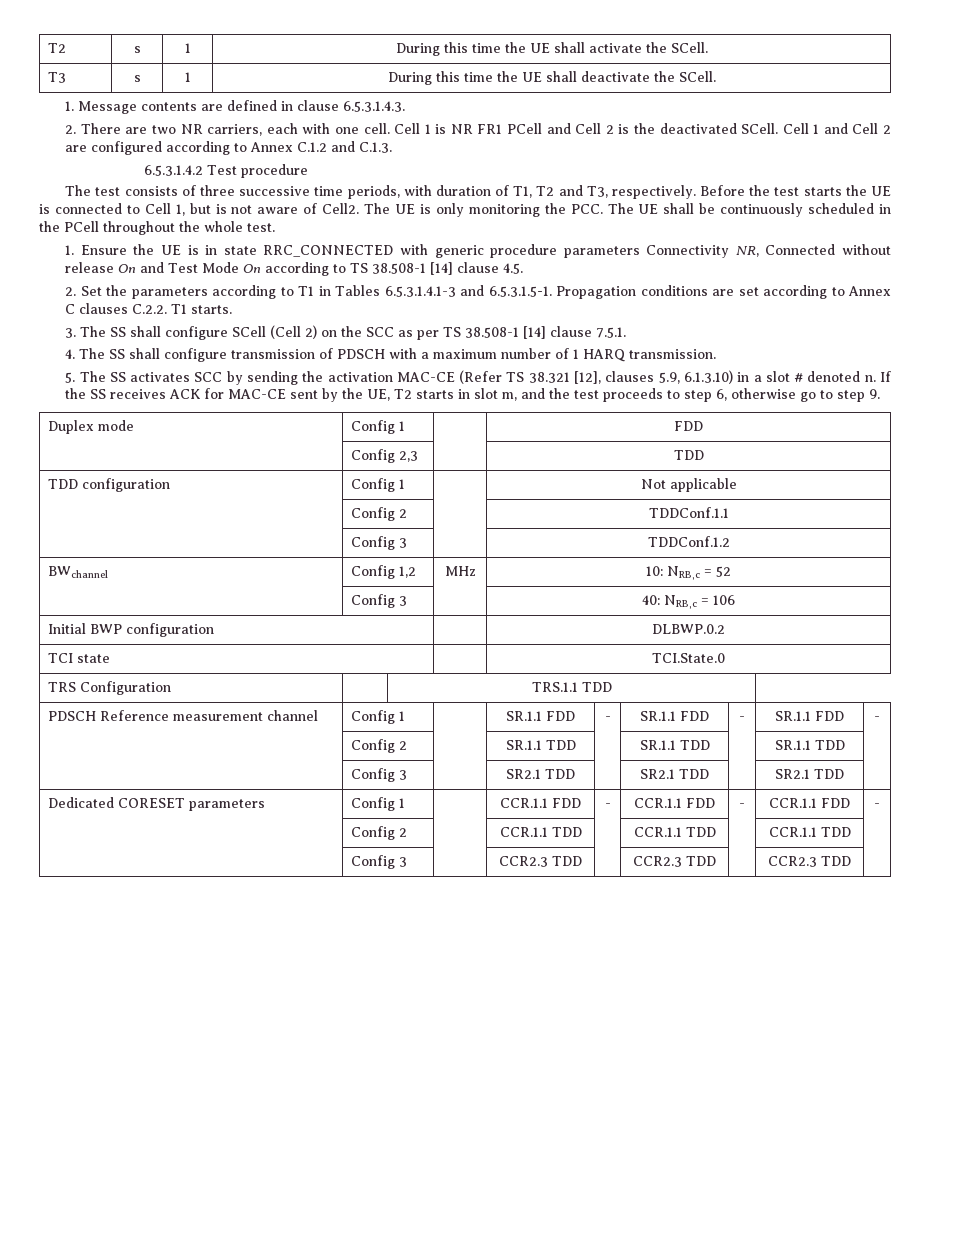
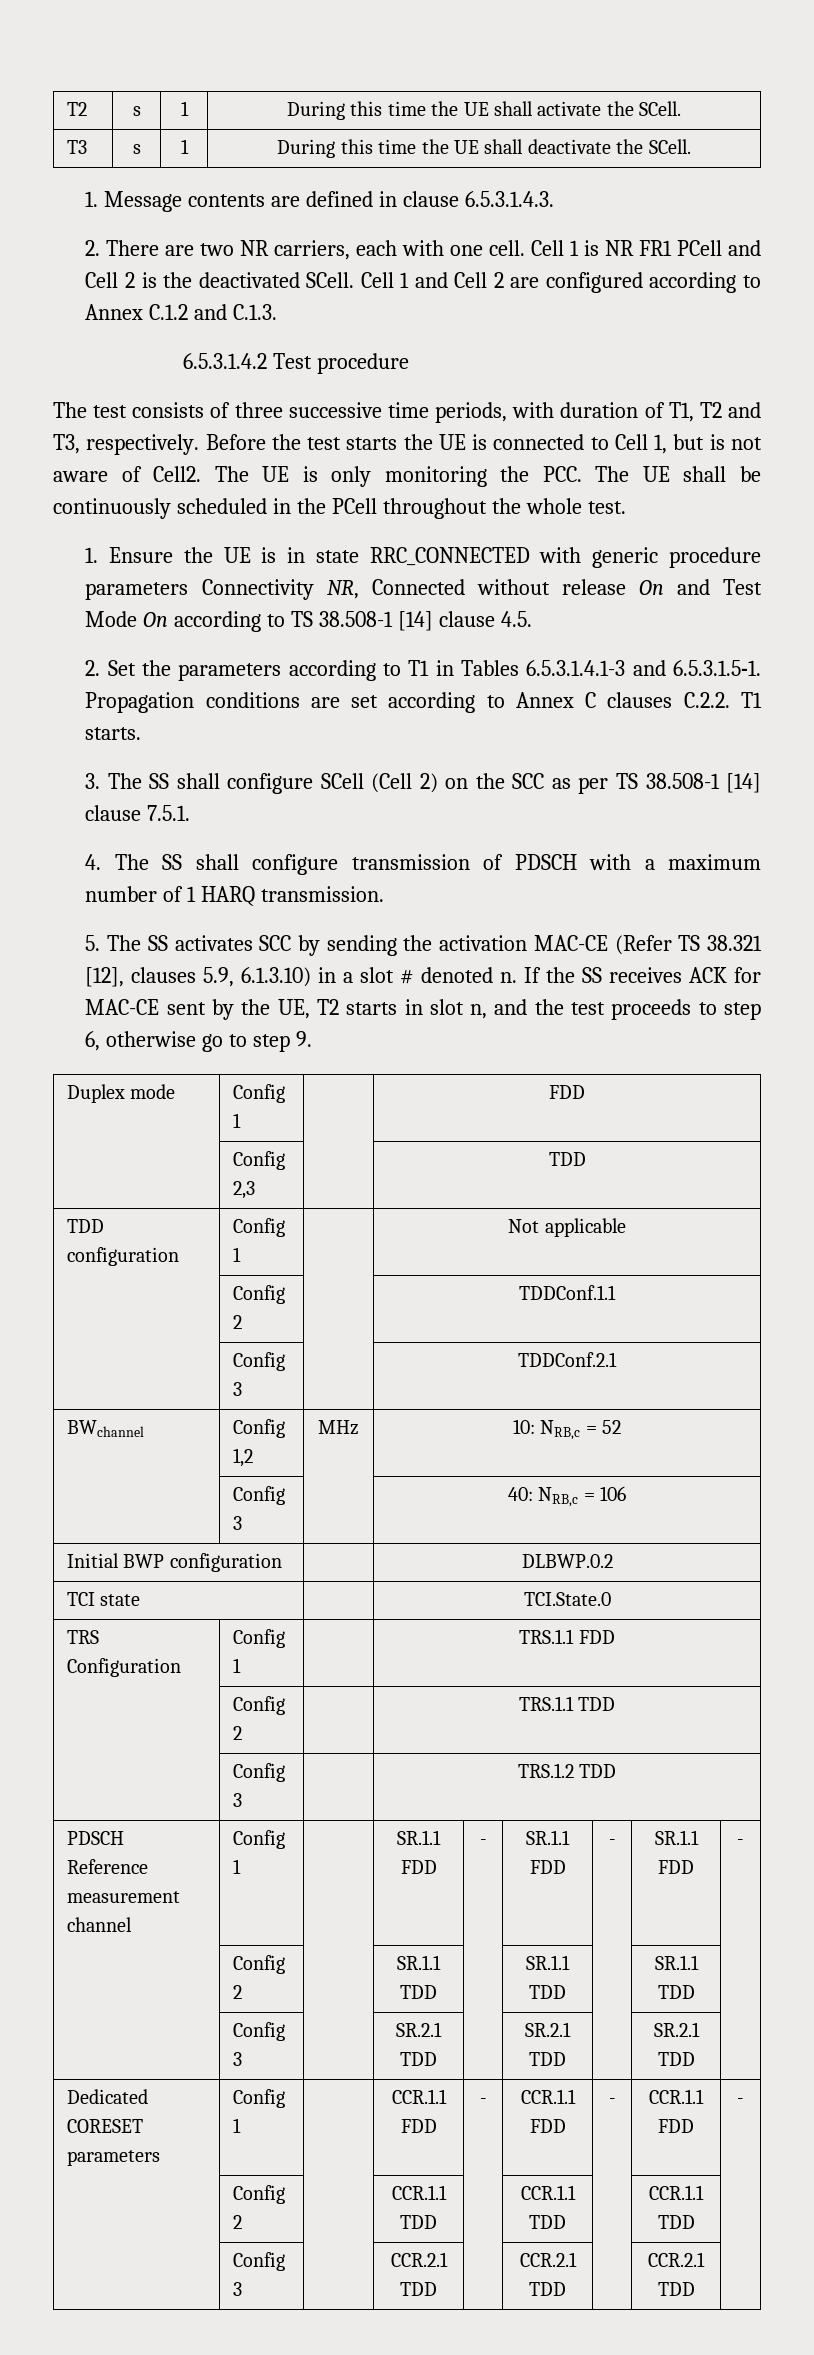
- If the SS receives ACK for MAC-CE sent by the UE, T2 starts in slot m, and the test proceeds to step 6, otherwise go to step 9.
+ If the SS receives ACK for MAC-CE sent by the UE, T2 starts in slot n, and the test proceeds to step 6, otherwise go to step 9.
- | Config 3 | | TDDConf.1.2
+ | Config 3 | | TDDConf.2.1
- TRS Configuration | | TRS.1.1 TDD
+ TRS Configuration | Config 1 | | TRS.1.1 FDD
+ | Config 2 | | TRS.1.1 TDD
+ | Config 3 | | TRS.1.2 TDD
- | Config 3 | | SR2.1 TDD | | SR2.1 TDD | | SR2.1 TDD |
+ | Config 3 | | SR.2.1 TDD | | SR.2.1 TDD | | SR.2.1 TDD |
- | Config 3 | | CCR2.3 TDD | | CCR2.3 TDD | | CCR2.3 TDD |
+ | Config 3 | | CCR.2.1 TDD | | CCR.2.1 TDD | | CCR.2.1 TDD |

